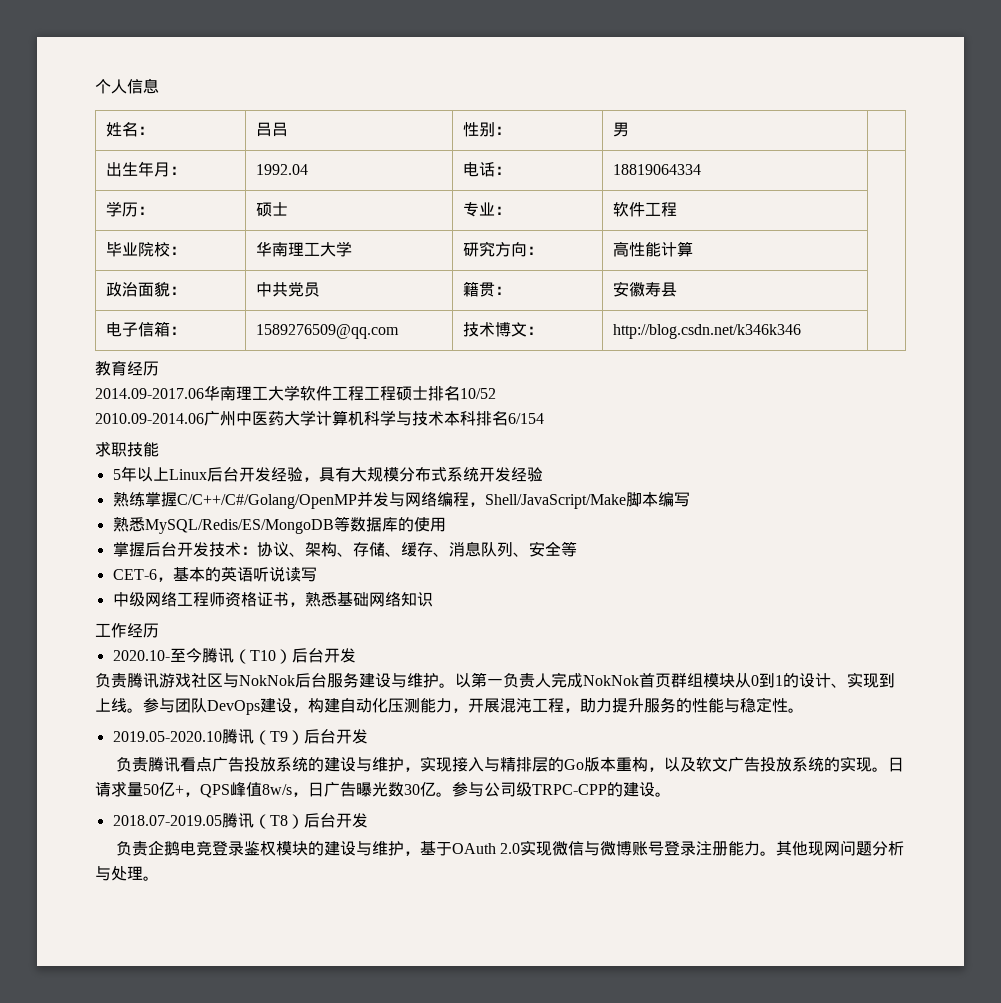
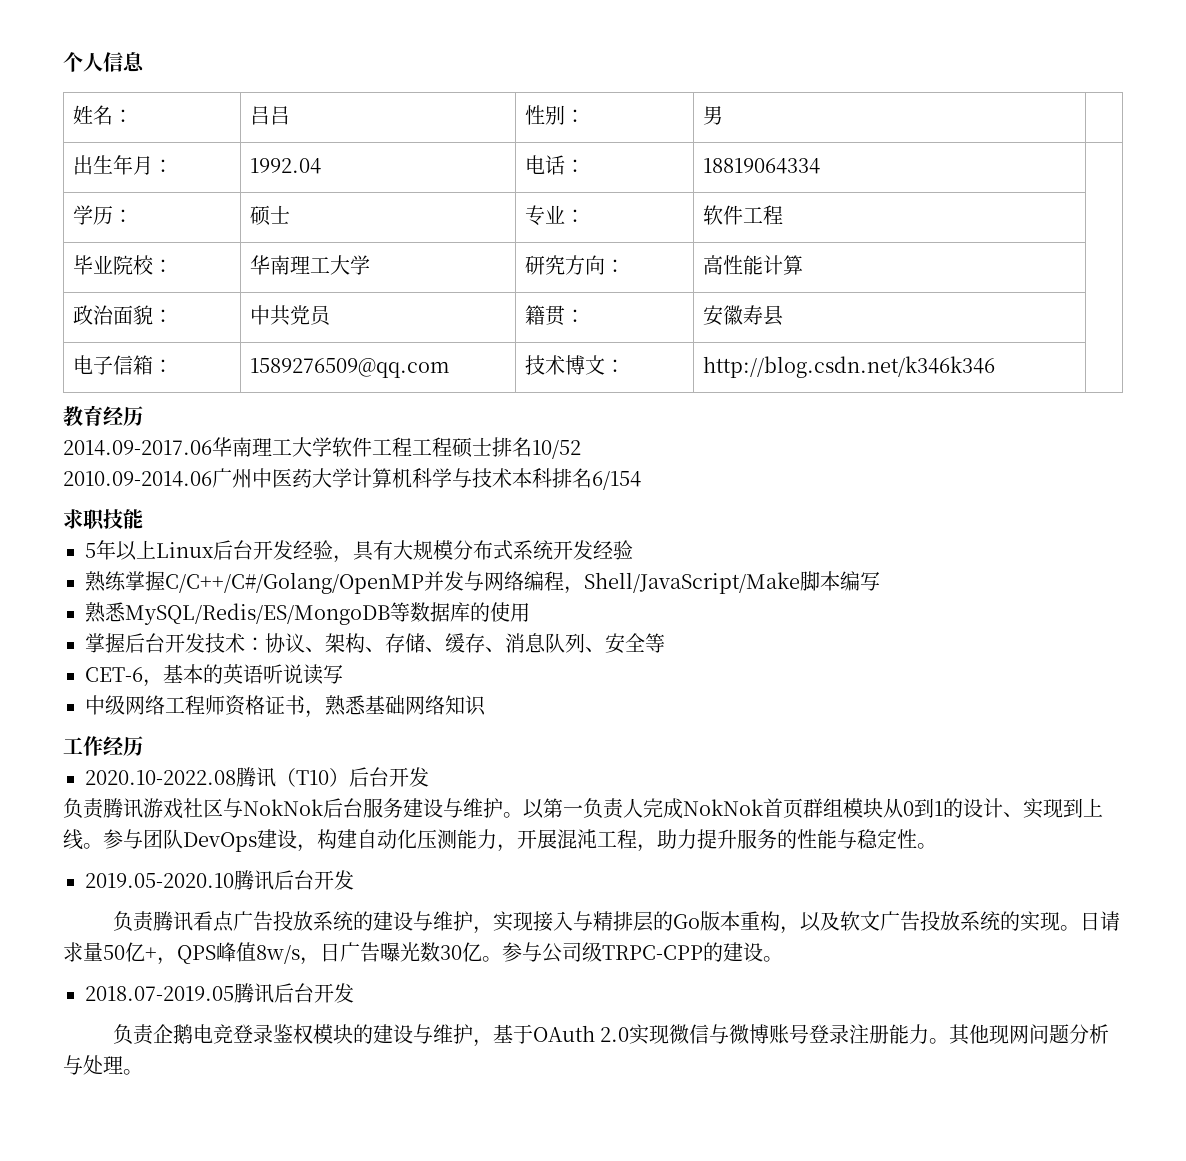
- 2020.10-至今腾讯（T10）后台开发
+ 2020.10-2022.08腾讯（T10）后台开发
- 2019.05-2020.10腾讯（T9）后台开发
+ 2019.05-2020.10腾讯后台开发
- 2018.07-2019.05腾讯（T8）后台开发
+ 2018.07-2019.05腾讯后台开发

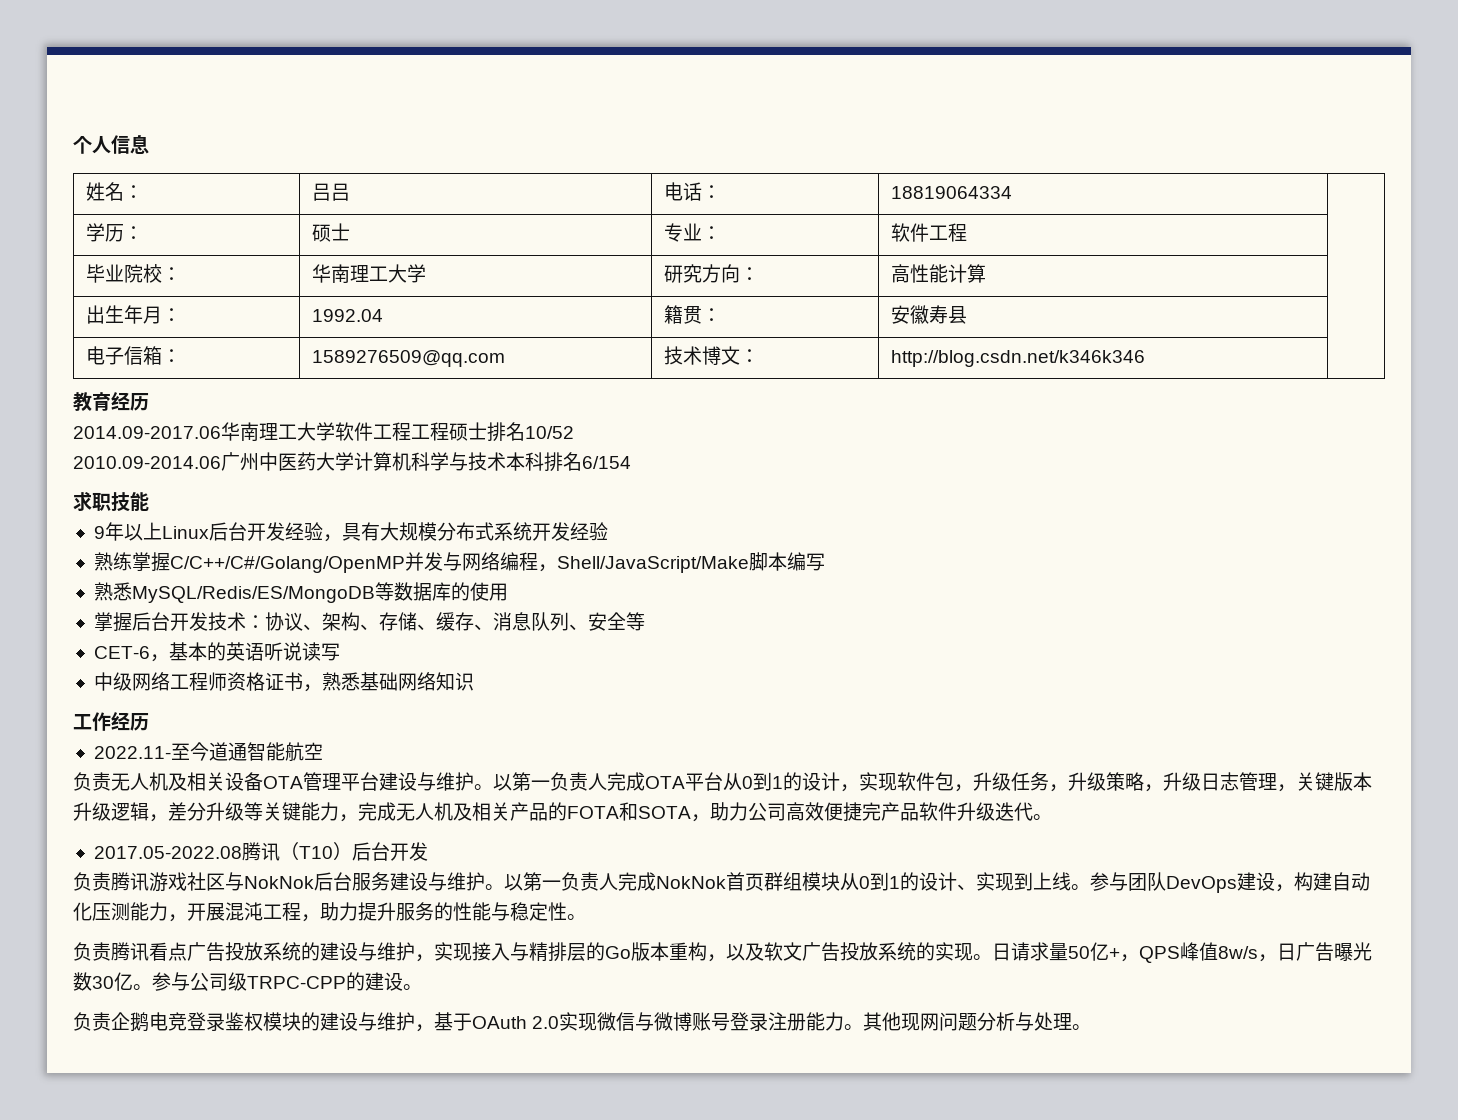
- 姓名： | 吕吕 | 性别： | 男 |
- 出生年月： | 1992.04 | 电话： | 18819064334 |
+ 姓名： | 吕吕 | 电话： | 18819064334 |
- 政治面貌： | 中共党员 | 籍贯： | 安徽寿县 |
+ 出生年月： | 1992.04 | 籍贯： | 安徽寿县 |
- 5年以上Linux后台开发经验，具有大规模分布式系统开发经验
+ 9年以上Linux后台开发经验，具有大规模分布式系统开发经验
- 2020.10-2022.08腾讯（T10）后台开发
+ 2022.11-至今道通智能航空
+ 负责无人机及相关设备OTA管理平台建设与维护。以第一负责人完成OTA平台从0到1的设计，实现软件包，升级任务，升级策略，升级日志管理，关键版本升级逻辑，差分升级等关键能力，完成无人机及相关产品的FOTA和SOTA，助力公司高效便捷完产品软件升级迭代。
+ 2017.05-2022.08腾讯（T10）后台开发
- 2019.05-2020.10腾讯后台开发
- 2018.07-2019.05腾讯后台开发

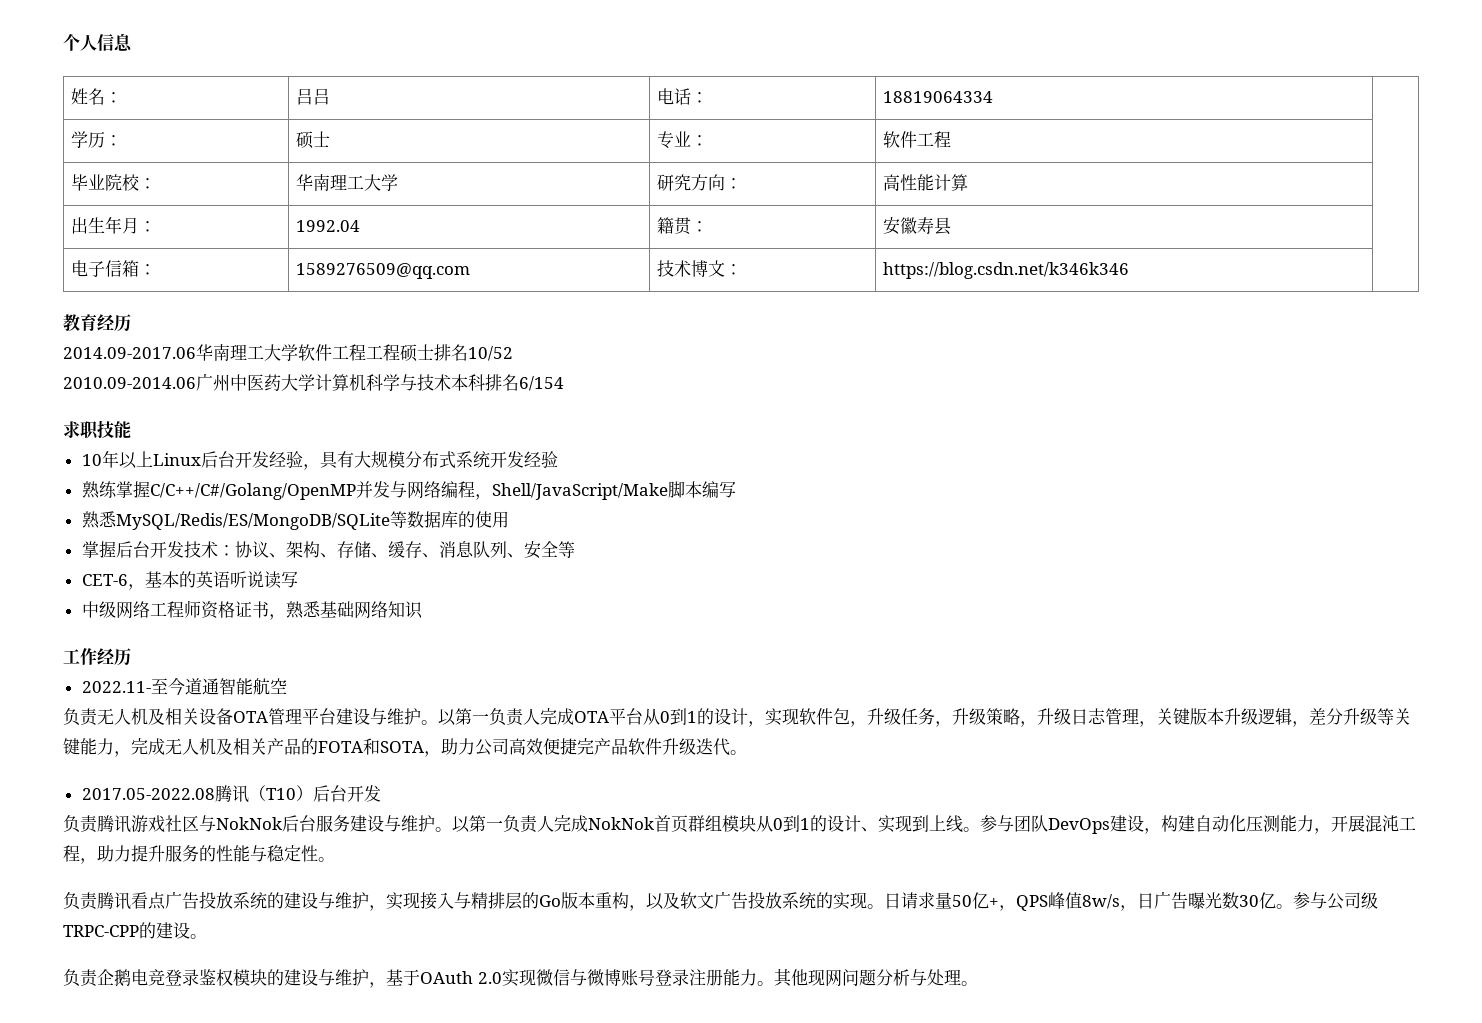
- 电子信箱： | 1589276509@qq.com | 技术博文： | http://blog.csdn.net/k346k346 |
+ 电子信箱： | 1589276509@qq.com | 技术博文： | https://blog.csdn.net/k346k346 |
- 9年以上Linux后台开发经验，具有大规模分布式系统开发经验
+ 10年以上Linux后台开发经验，具有大规模分布式系统开发经验
- 熟悉MySQL/Redis/ES/MongoDB等数据库的使用
+ 熟悉MySQL/Redis/ES/MongoDB/SQLite等数据库的使用

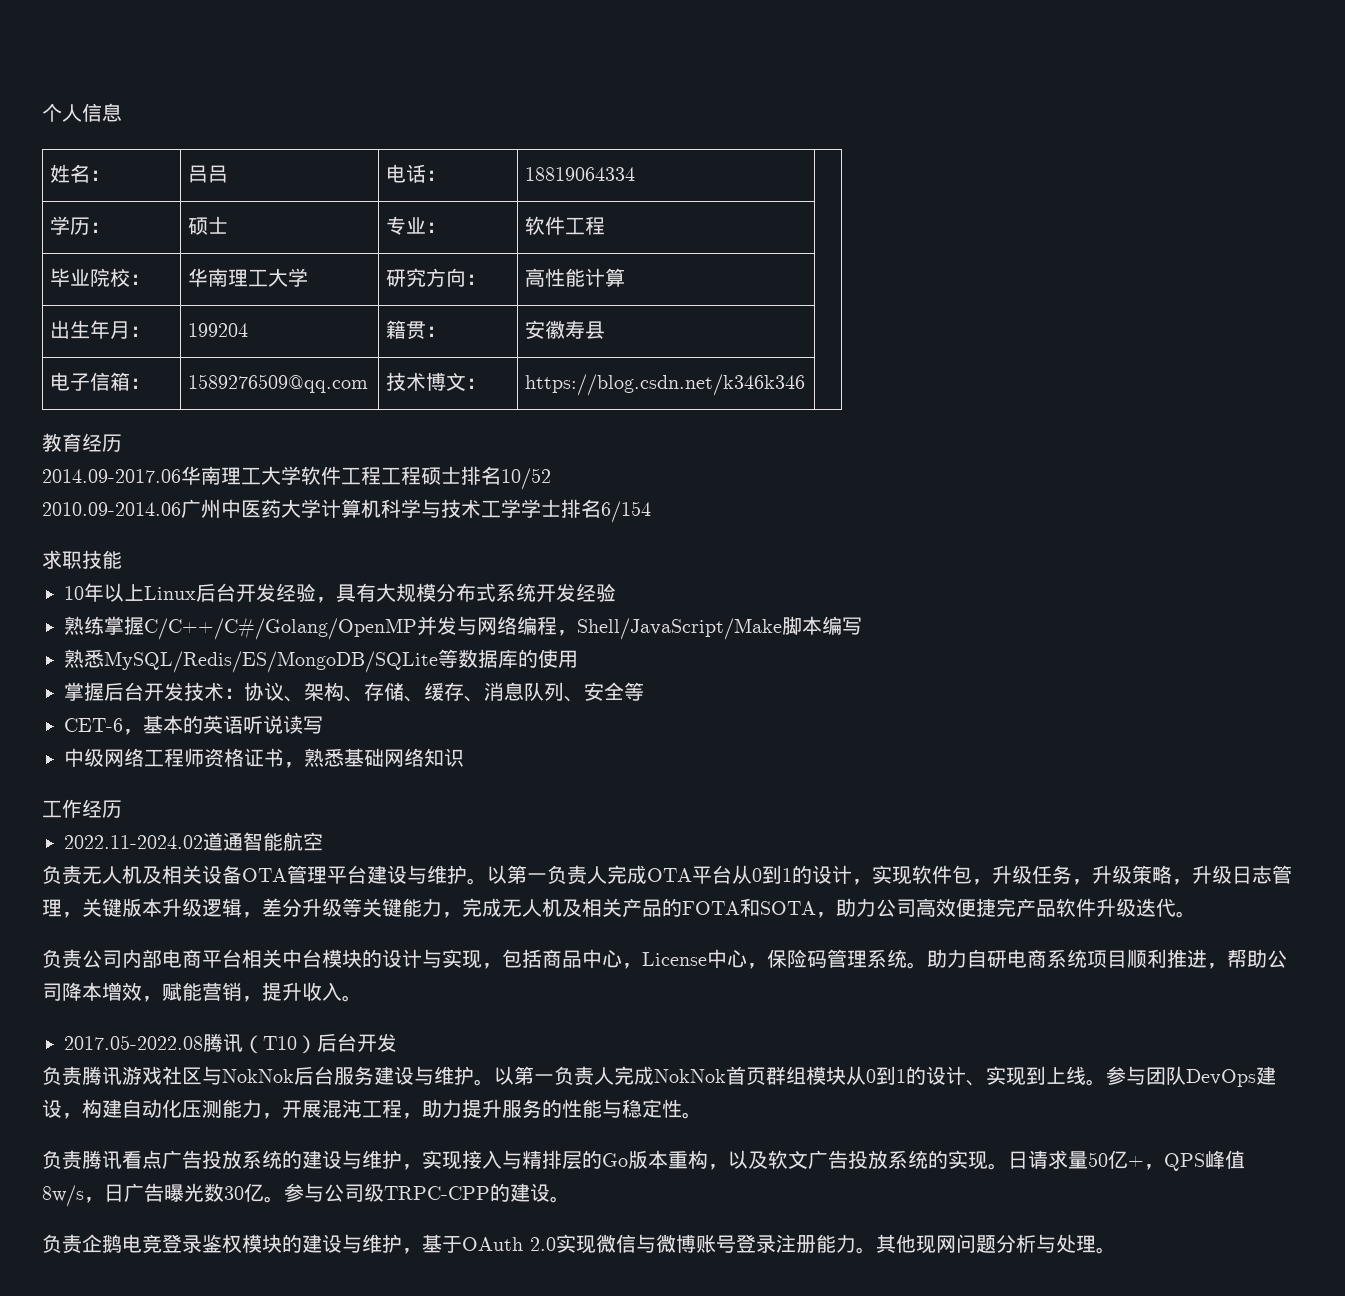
- 出生年月： | 1992.04 | 籍贯： | 安徽寿县 |
+ 出生年月： | 199204 | 籍贯： | 安徽寿县 |
- 2010.09-2014.06广州中医药大学计算机科学与技术本科排名6/154
+ 2010.09-2014.06广州中医药大学计算机科学与技术工学学士排名6/154
- 2022.11-至今道通智能航空
+ 2022.11-2024.02道通智能航空
+ 负责公司内部电商平台相关中台模块的设计与实现，包括商品中心，License中心，保险码管理系统。助力自研电商系统项目顺利推进，帮助公司降本增效，赋能营销，提升收入。

